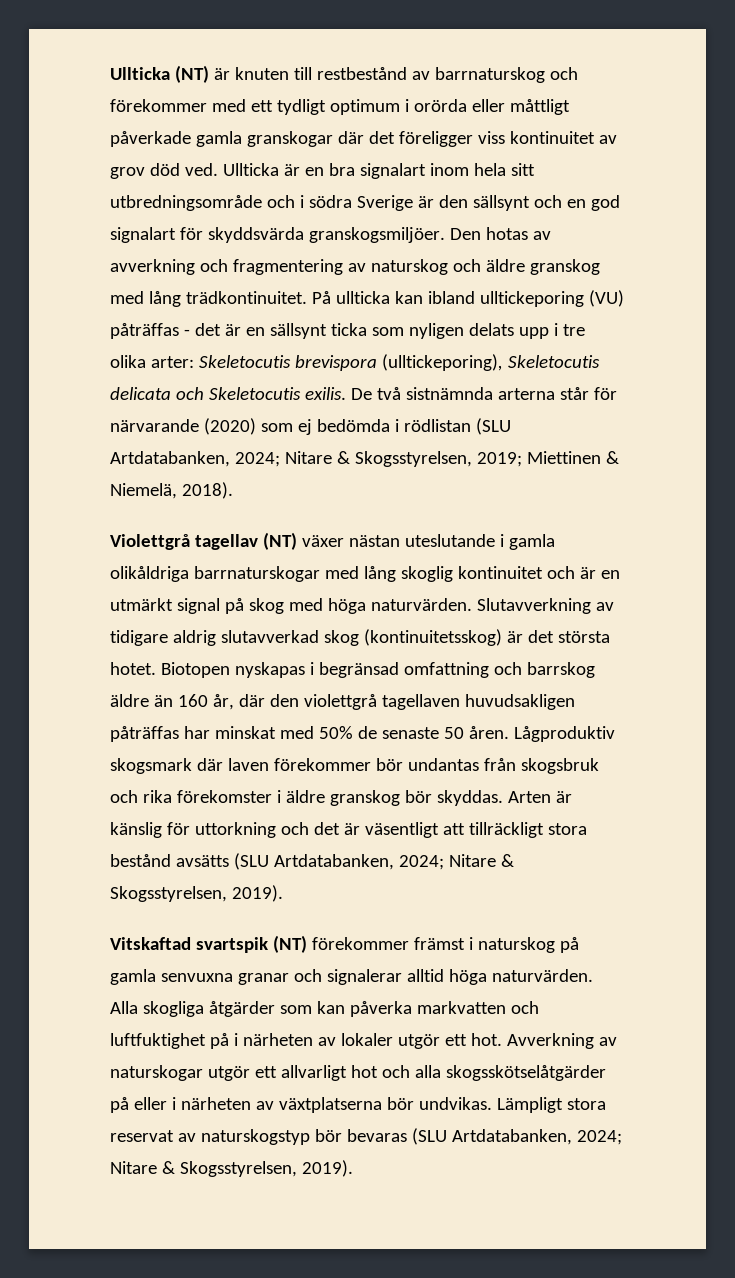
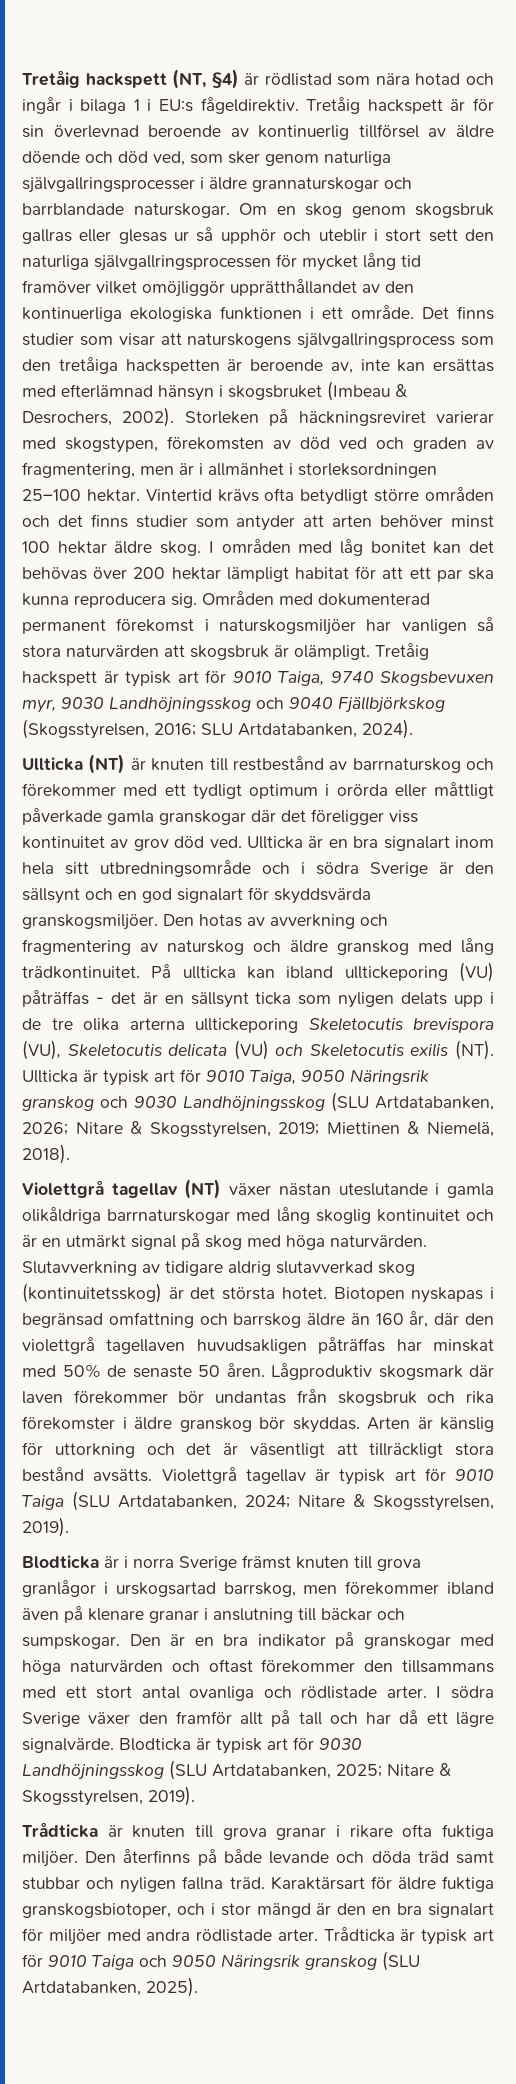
+ Tretåig hackspett (NT, §4) är rödlistad som nära hotad och ingår i bilaga 1 i EU:s fågeldirektiv. Tretåig hackspett är för sin överlevnad beroende av kontinuerlig tillförsel av äldre döende och död ved, som sker genom naturliga självgallringsprocesser i äldre grannaturskogar och barrblandade naturskogar. Om en skog genom skogsbruk gallras eller glesas ur så upphör och uteblir i stort sett den naturliga självgallringsprocessen för mycket lång tid framöver vilket omöjliggör upprätthållandet av den kontinuerliga ekologiska funktionen i ett område. Det finns studier som visar att naturskogens självgallringsprocess som den tretåiga hackspetten är beroende av, inte kan ersättas med efterlämnad hänsyn i skogsbruket (Imbeau & Desrochers, 2002). Storleken på häckningsreviret varierar med skogstypen, förekomsten av död ved och graden av fragmentering, men är i allmänhet i storleksordningen 25–100 hektar. Vintertid krävs ofta betydligt större områden och det finns studier som antyder att arten behöver minst 100 hektar äldre skog. I områden med låg bonitet kan det behövas över 200 hektar lämpligt habitat för att ett par ska kunna reproducera sig. Områden med dokumenterad permanent förekomst i naturskogsmiljöer har vanligen så stora naturvärden att skogsbruk är olämpligt. Tretåig hackspett är typisk art för 9010 Taiga, 9740 Skogsbevuxen myr, 9030 Landhöjningsskog och 9040 Fjällbjörkskog (Skogsstyrelsen, 2016; SLU Artdatabanken, 2024).
- På ullticka kan ibland ulltickeporing (VU) påträffas - det är en sällsynt ticka som nyligen delats upp i tre olika arter: Skeletocutis brevispora (ulltickeporing), Skeletocutis delicata och Skeletocutis exilis. De två sistnämnda arterna står för närvarande (2020) som ej bedömda i rödlistan (SLU Artdatabanken, 2024; Nitare & Skogsstyrelsen, 2019; Miettinen & Niemelä, 2018).
+ På ullticka kan ibland ulltickeporing (VU) påträffas - det är en sällsynt ticka som nyligen delats upp i de tre olika arterna ulltickeporing Skeletocutis brevispora (VU), Skeletocutis delicata (VU) och Skeletocutis exilis (NT). Ullticka är typisk art för 9010 Taiga, 9050 Näringsrik granskog och 9030 Landhöjningsskog (SLU Artdatabanken, 2026; Nitare & Skogsstyrelsen, 2019; Miettinen & Niemelä, 2018).
- Arten är känslig för uttorkning och det är väsentligt att tillräckligt stora bestånd avsätts (SLU Artdatabanken, 2024; Nitare & Skogsstyrelsen, 2019).
+ Arten är känslig för uttorkning och det är väsentligt att tillräckligt stora bestånd avsätts. Violettgrå tagellav är typisk art för 9010 Taiga (SLU Artdatabanken, 2024; Nitare & Skogsstyrelsen, 2019).
- Vitskaftad svartspik (NT) förekommer främst i naturskog på gamla senvuxna granar och signalerar alltid höga naturvärden. Alla skogliga åtgärder som kan påverka markvatten och luftfuktighet på i närheten av lokaler utgör ett hot. Avverkning av naturskogar utgör ett allvarligt hot och alla skogsskötselåtgärder på eller i närheten av växtplatserna bör undvikas. Lämpligt stora reservat av naturskogstyp bör bevaras (SLU Artdatabanken, 2024; Nitare & Skogsstyrelsen, 2019).
+ Blodticka är i norra Sverige främst knuten till grova granlågor i urskogsartad barrskog, men förekommer ibland även på klenare granar i anslutning till bäckar och sumpskogar. Den är en bra indikator på granskogar med höga naturvärden och oftast förekommer den tillsammans med ett stort antal ovanliga och rödlistade arter. I södra Sverige växer den framför allt på tall och har då ett lägre signalvärde. Blodticka är typisk art för 9030 Landhöjningsskog (SLU Artdatabanken, 2025; Nitare & Skogsstyrelsen, 2019).
+ Trådticka är knuten till grova granar i rikare ofta fuktiga miljöer. Den återfinns på både levande och döda träd samt stubbar och nyligen fallna träd. Karaktärsart för äldre fuktiga granskogsbiotoper, och i stor mängd är den en bra signalart för miljöer med andra rödlistade arter. Trådticka är typisk art för 9010 Taiga och 9050 Näringsrik granskog (SLU Artdatabanken, 2025).

